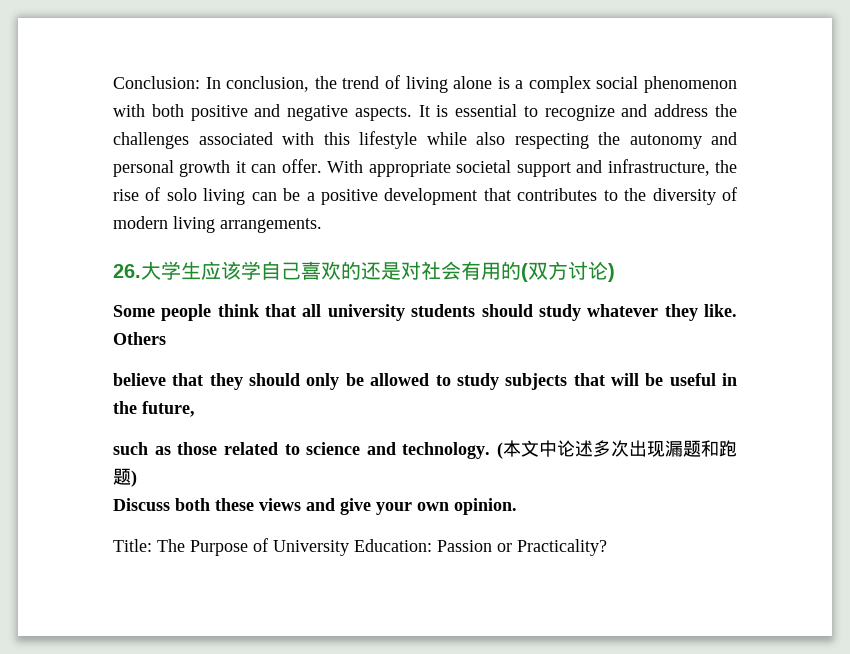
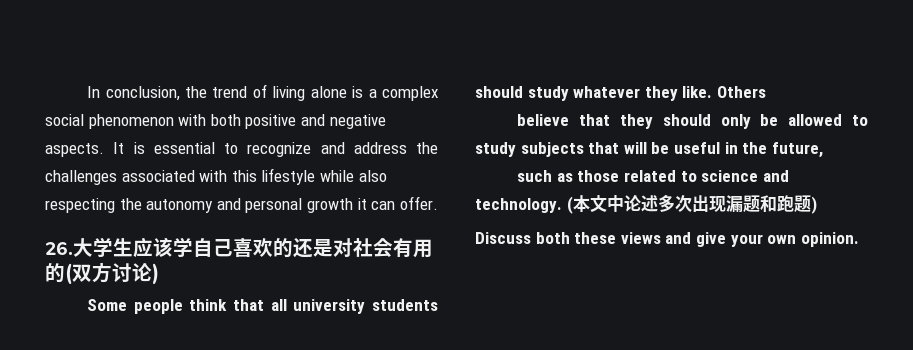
- Conclusion: In conclusion, the trend of living alone is a complex social phenomenon with both positive and negative aspects.
+ In conclusion, the trend of living alone is a complex social phenomenon with both positive and negative aspects.
- With appropriate societal support and infrastructure, the rise of solo living can be a positive development that contributes to the diversity of modern living arrangements.
- Title: The Purpose of University Education: Passion or Practicality?

